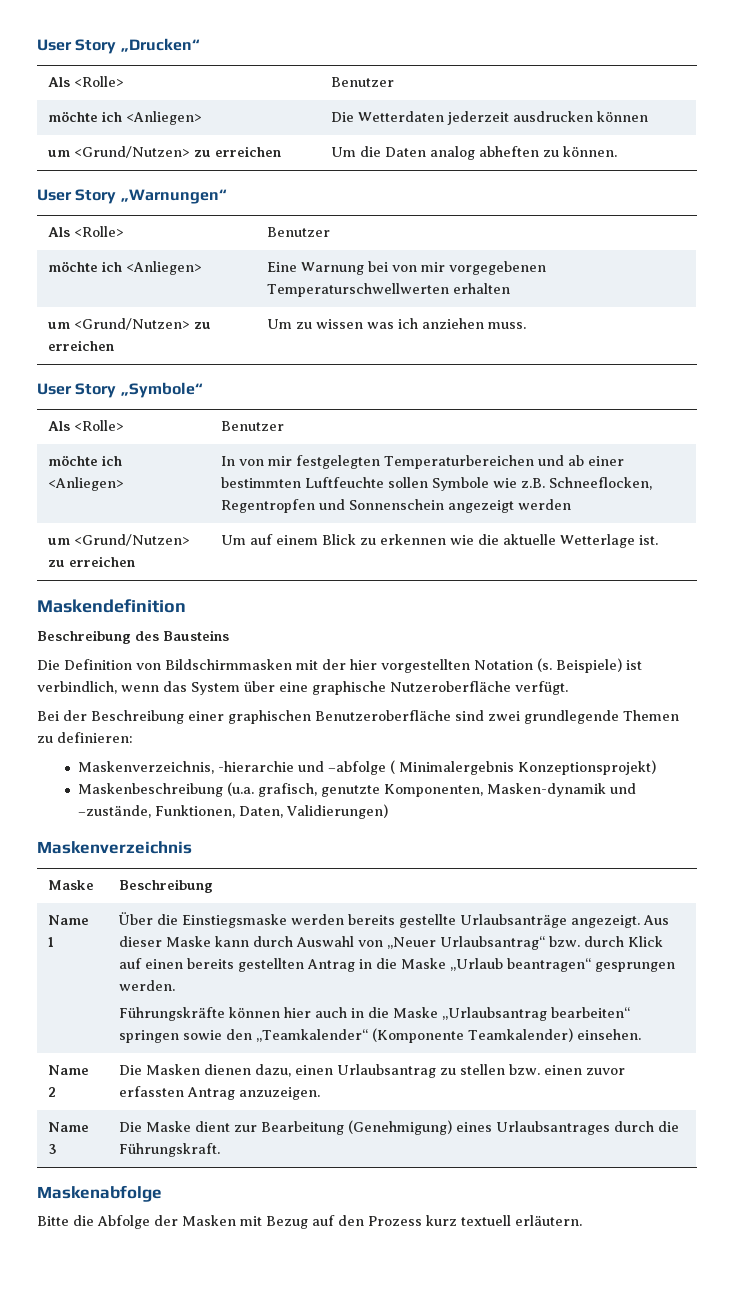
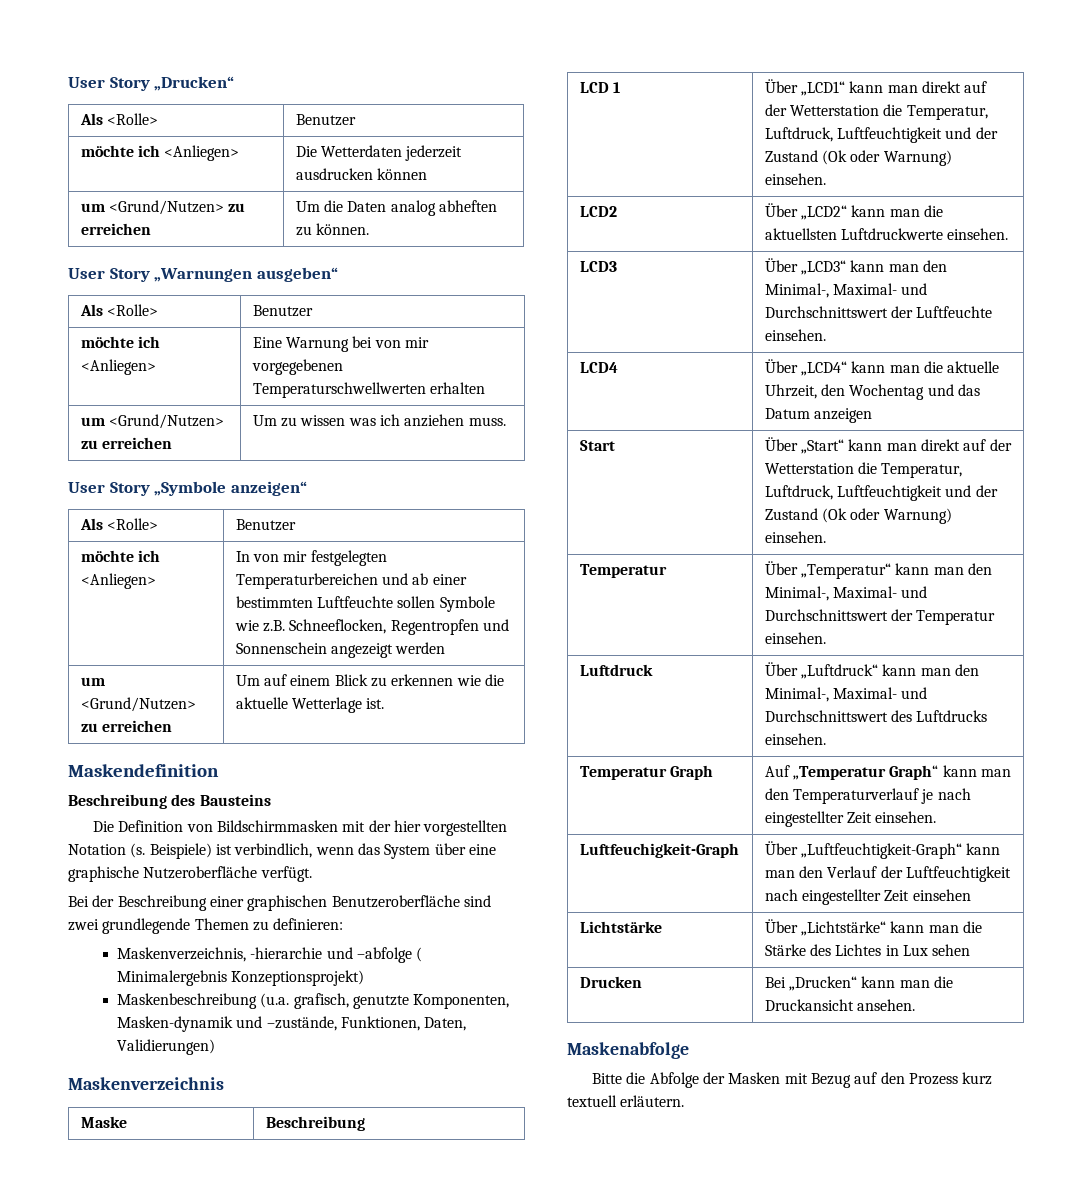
- User Story „Warnungen“
+ User Story „Warnungen ausgeben“
- User Story „Symbole“
+ User Story „Symbole anzeigen“
- Name 1
+ LCD 1
- Über die Einstiegsmaske werden bereits gestellte Urlaubsanträge angezeigt. Aus dieser Maske kann durch Auswahl von „Neuer Urlaubsantrag“ bzw. durch Klick auf einen bereits gestellten Antrag in die Maske „Urlaub beantragen“ gesprungen werden.
- Führungskräfte können hier auch in die Maske „Urlaubsantrag bearbeiten“ springen sowie den „Teamkalender“ (Komponente Teamkalender) einsehen.
- Name 2 | Die Masken dienen dazu, einen Urlaubsantrag zu stellen bzw. einen zuvor erfassten Antrag anzuzeigen.
- Name 3 | Die Maske dient zur Bearbeitung (Genehmigung) eines Urlaubsantrages durch die Führungskraft.
+ Über „LCD1“ kann man direkt auf der Wetterstation die Temperatur, Luftdruck, Luftfeuchtigkeit und der Zustand (Ok oder Warnung) einsehen.
+ LCD2 | Über „LCD2“ kann man die aktuellsten Luftdruckwerte einsehen.
+ LCD3 | Über „LCD3“ kann man den Minimal-, Maximal- und Durchschnittswert der Luftfeuchte einsehen.
+ LCD4 | Über „LCD4“ kann man die aktuelle Uhrzeit, den Wochentag und das Datum anzeigen
+ Start | Über „Start“ kann man direkt auf der Wetterstation die Temperatur, Luftdruck, Luftfeuchtigkeit und der Zustand (Ok oder Warnung) einsehen.
+ Temperatur | Über „Temperatur“ kann man den Minimal-, Maximal- und Durchschnittswert der Temperatur einsehen.
+ Luftdruck | Über „Luftdruck“ kann man den Minimal-, Maximal- und Durchschnittswert des Luftdrucks einsehen.
+ Temperatur Graph | Auf „Temperatur Graph“ kann man den Temperaturverlauf je nach eingestellter Zeit einsehen.
+ Luftfeuchigkeit-Graph | Über „Luftfeuchtigkeit-Graph“ kann man den Verlauf der Luftfeuchtigkeit nach eingestellter Zeit einsehen
+ Lichtstärke | Über „Lichtstärke“ kann man die Stärke des Lichtes in Lux sehen
+ Drucken | Bei „Drucken“ kann man die Druckansicht ansehen.

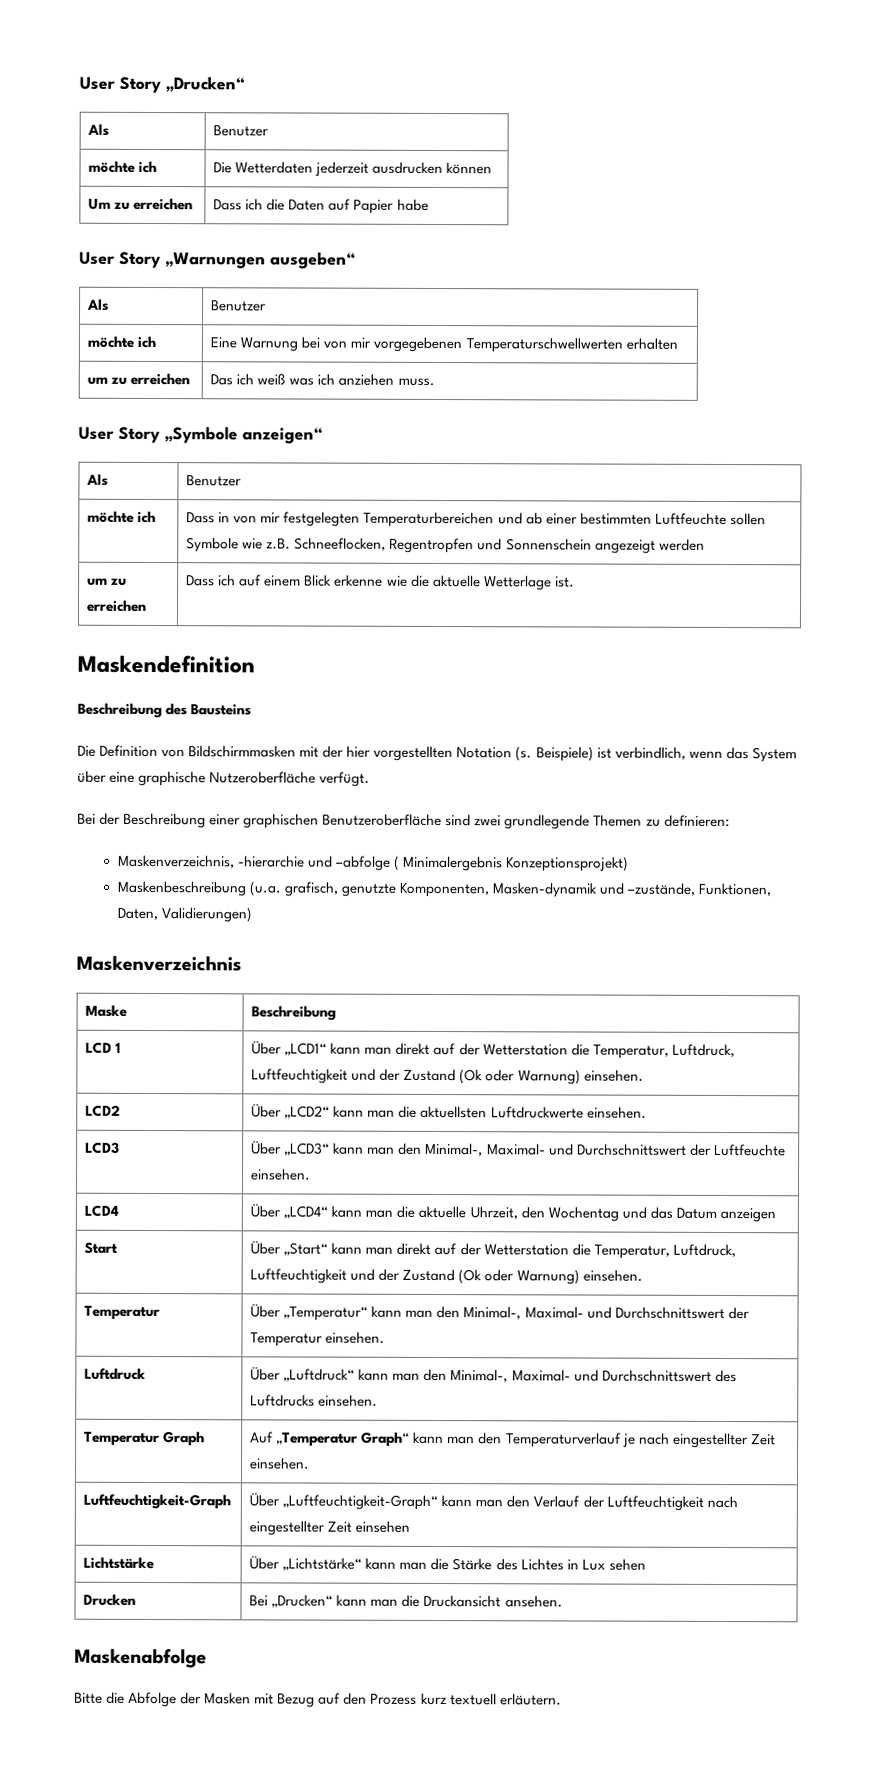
  User Story „Drucken“
- Als <Rolle> | Benutzer
- möchte ich <Anliegen> | Die Wetterdaten jederzeit ausdrucken können
+ Als | Benutzer
+ möchte ich | Die Wetterdaten jederzeit ausdrucken können
- um <Grund/Nutzen> zu erreichen | Um die Daten analog abheften zu können.
+ Um zu erreichen | Dass ich die Daten auf Papier habe
  User Story „Warnungen ausgeben“
- Als <Rolle> | Benutzer
- möchte ich <Anliegen> | Eine Warnung bei von mir vorgegebenen Temperaturschwellwerten erhalten
+ Als | Benutzer
+ möchte ich | Eine Warnung bei von mir vorgegebenen Temperaturschwellwerten erhalten
- um <Grund/Nutzen> zu erreichen | Um zu wissen was ich anziehen muss.
+ um zu erreichen | Das ich weiß was ich anziehen muss.
  User Story „Symbole anzeigen“
- Als <Rolle> | Benutzer
- möchte ich <Anliegen> | In von mir festgelegten Temperaturbereichen und ab einer bestimmten Luftfeuchte sollen Symbole wie z.B. Schneeflocken, Regentropfen und Sonnenschein angezeigt werden
+ Als | Benutzer
+ möchte ich | Dass in von mir festgelegten Temperaturbereichen und ab einer bestimmten Luftfeuchte sollen Symbole wie z.B. Schneeflocken, Regentropfen und Sonnenschein angezeigt werden
- um <Grund/Nutzen> zu erreichen | Um auf einem Blick zu erkennen wie die aktuelle Wetterlage ist.
+ um zu erreichen | Dass ich auf einem Blick erkenne wie die aktuelle Wetterlage ist.
- Luftfeuchigkeit-Graph | Über „Luftfeuchtigkeit-Graph“ kann man den Verlauf der Luftfeuchtigkeit nach eingestellter Zeit einsehen
+ Luftfeuchtigkeit-Graph | Über „Luftfeuchtigkeit-Graph“ kann man den Verlauf der Luftfeuchtigkeit nach eingestellter Zeit einsehen

